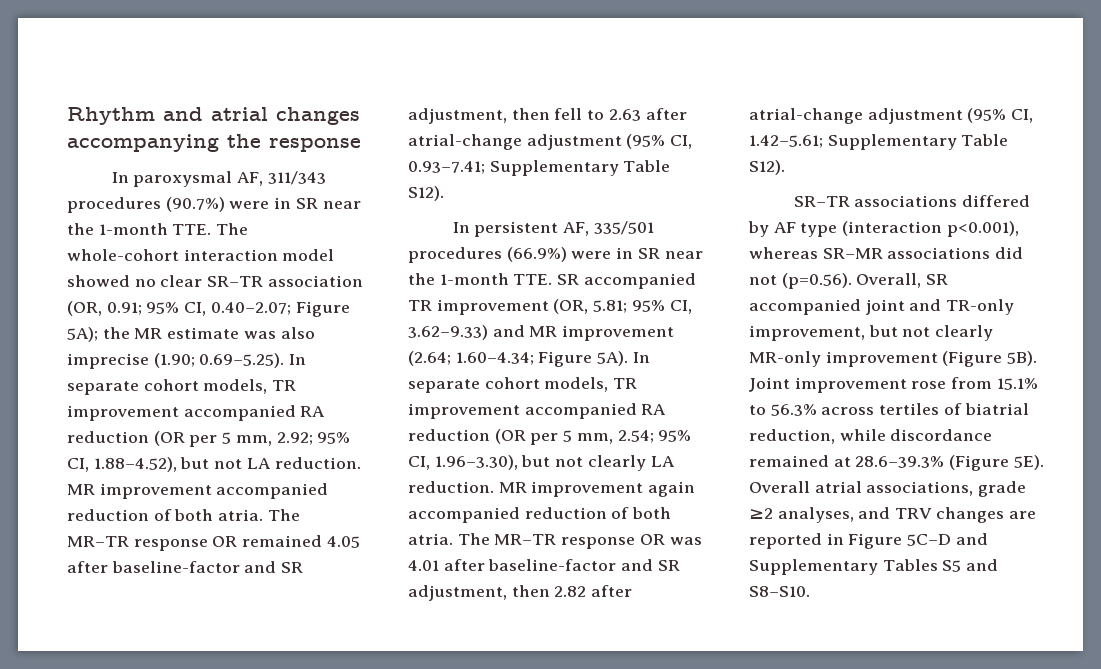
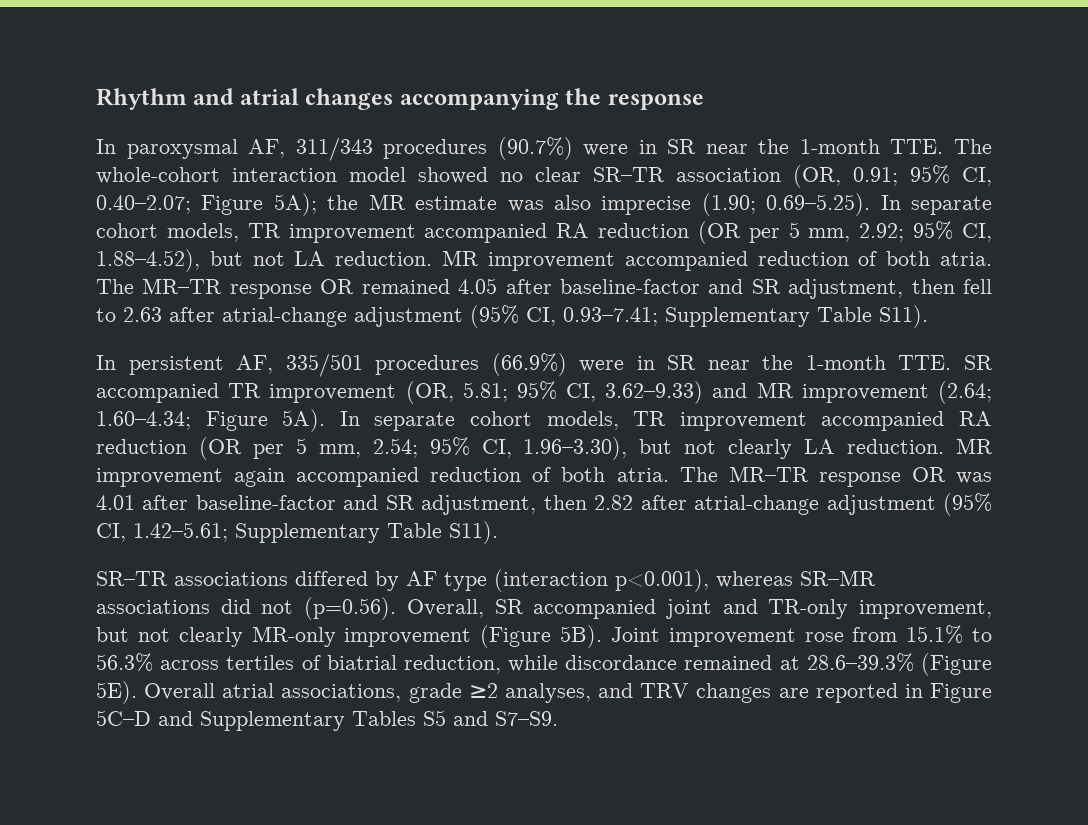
- The MR–TR response OR remained 4.05 after baseline-factor and SR adjustment, then fell to 2.63 after atrial-change adjustment (95% CI, 0.93–7.41; Supplementary Table S12).
+ The MR–TR response OR remained 4.05 after baseline-factor and SR adjustment, then fell to 2.63 after atrial-change adjustment (95% CI, 0.93–7.41; Supplementary Table S11).
- The MR–TR response OR was 4.01 after baseline-factor and SR adjustment, then 2.82 after atrial-change adjustment (95% CI, 1.42–5.61; Supplementary Table S12).
+ The MR–TR response OR was 4.01 after baseline-factor and SR adjustment, then 2.82 after atrial-change adjustment (95% CI, 1.42–5.61; Supplementary Table S11).
- Overall atrial associations, grade ≥2 analyses, and TRV changes are reported in Figure 5C–D and Supplementary Tables S5 and S8–S10.
+ Overall atrial associations, grade ≥2 analyses, and TRV changes are reported in Figure 5C–D and Supplementary Tables S5 and S7–S9.

